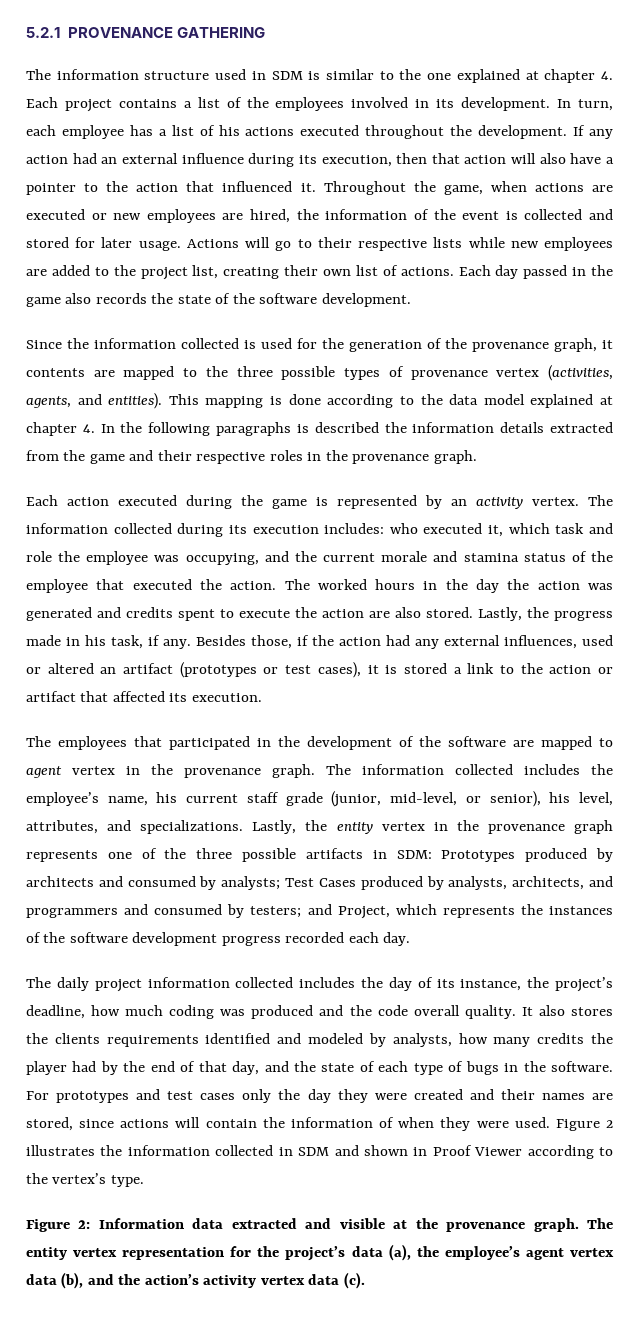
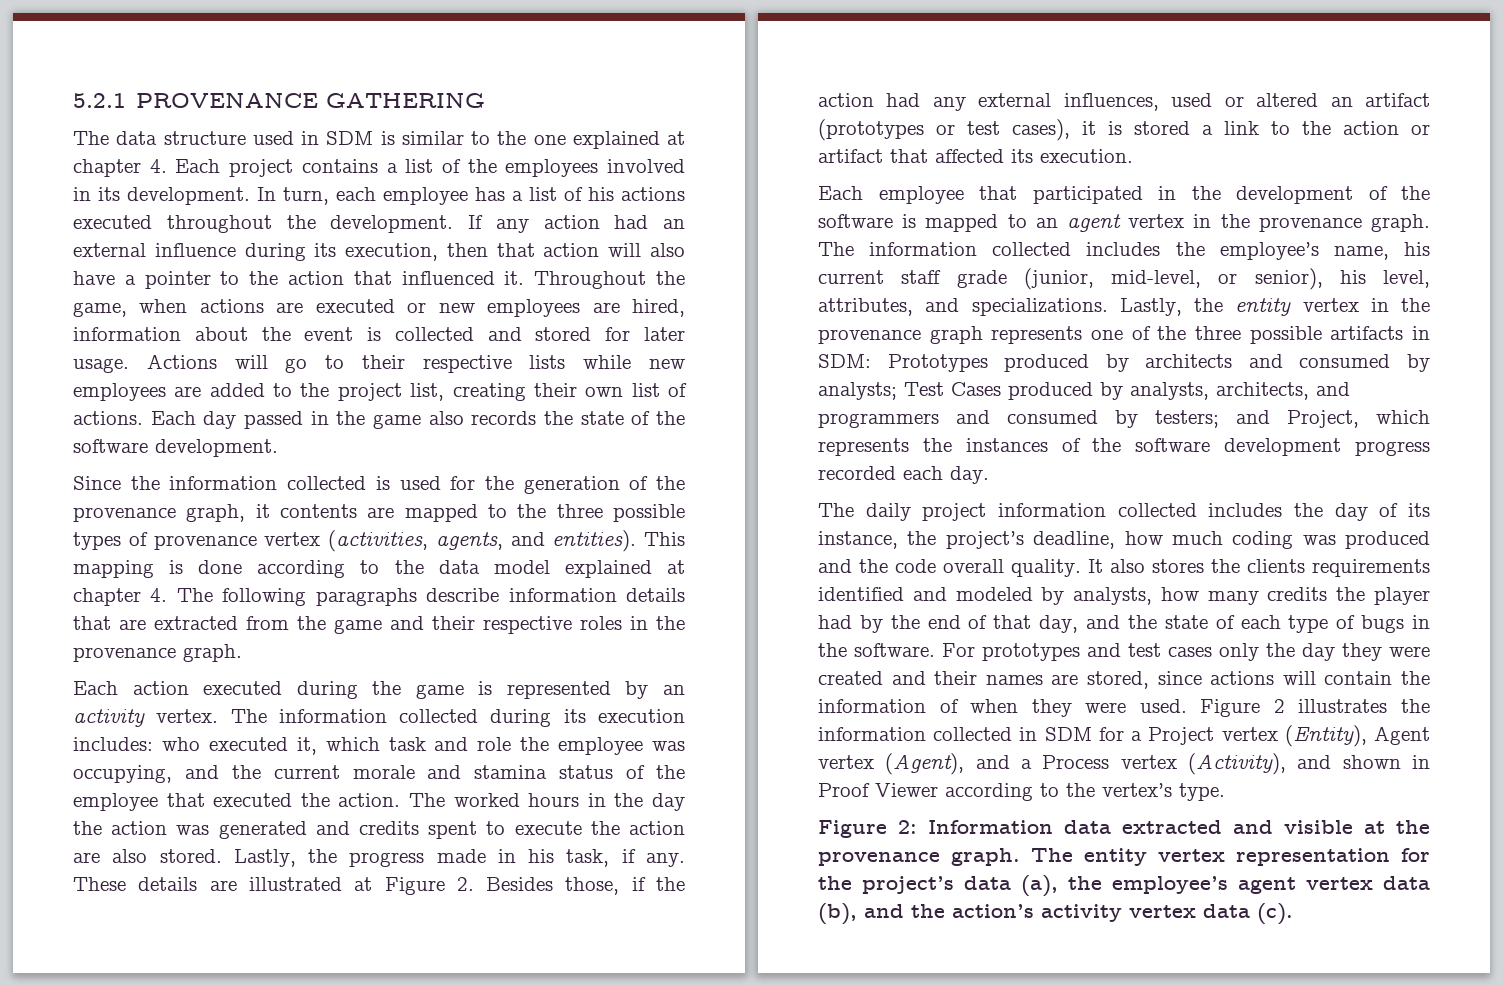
- The information structure used in SDM is similar to the one explained at chapter 4. Each project contains a list of the employees involved in its development.
+ The data structure used in SDM is similar to the one explained at chapter 4. Each project contains a list of the employees involved in its development.
- Throughout the game, when actions are executed or new employees are hired, the information of the event is collected and stored for later usage.
+ Throughout the game, when actions are executed or new employees are hired, information about the event is collected and stored for later usage.
- This mapping is done according to the data model explained at chapter 4. In the following paragraphs is described the information details extracted from the game and their respective roles in the provenance graph.
+ This mapping is done according to the data model explained at chapter 4. The following paragraphs describe information details that are extracted from the game and their respective roles in the provenance graph.
- Besides those, if the action had any external influences, used or altered an artifact (prototypes or test cases), it is stored a link to the action or artifact that affected its execution.
+ These details are illustrated at Figure 2. Besides those, if the action had any external influences, used or altered an artifact (prototypes or test cases), it is stored a link to the action or artifact that affected its execution.
- The employees that participated in the development of the software are mapped to agent vertex in the provenance graph.
+ Each employee that participated in the development of the software is mapped to an agent vertex in the provenance graph.
- Figure 2 illustrates the information collected in SDM and shown in Proof Viewer according to the vertex’s type.
+ Figure 2 illustrates the information collected in SDM for a Project vertex (Entity), Agent vertex (Agent), and a Process vertex (Activity), and shown in Proof Viewer according to the vertex’s type.

